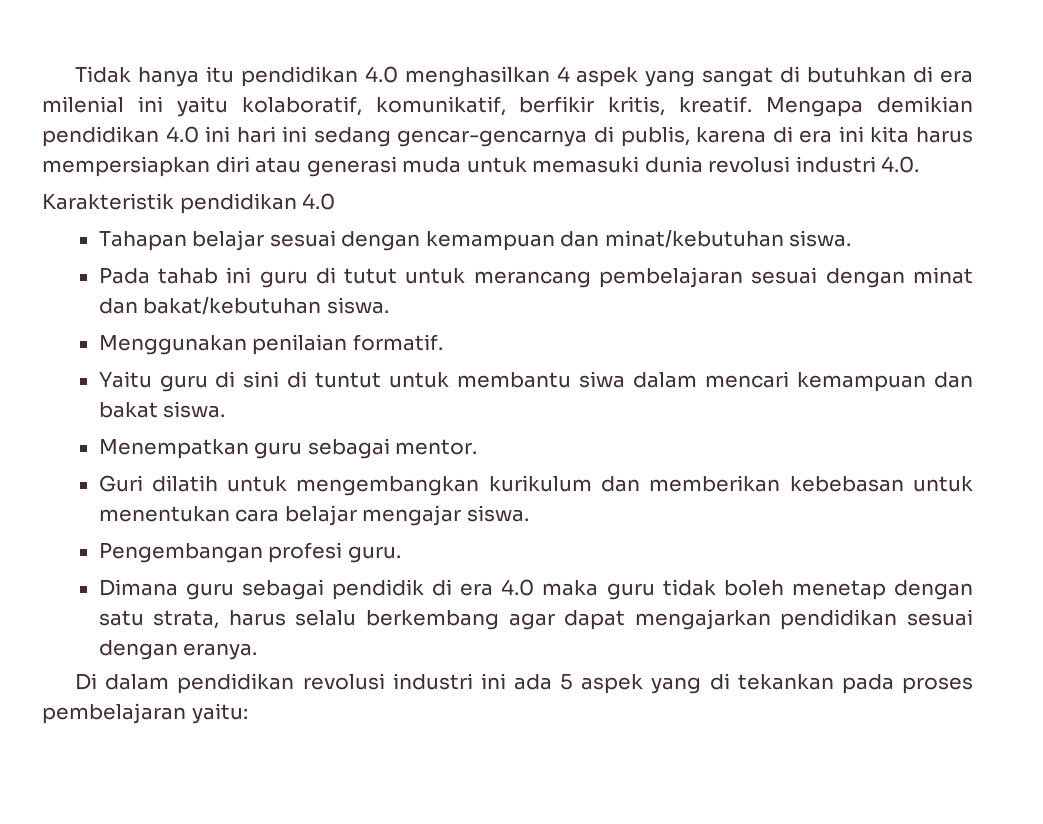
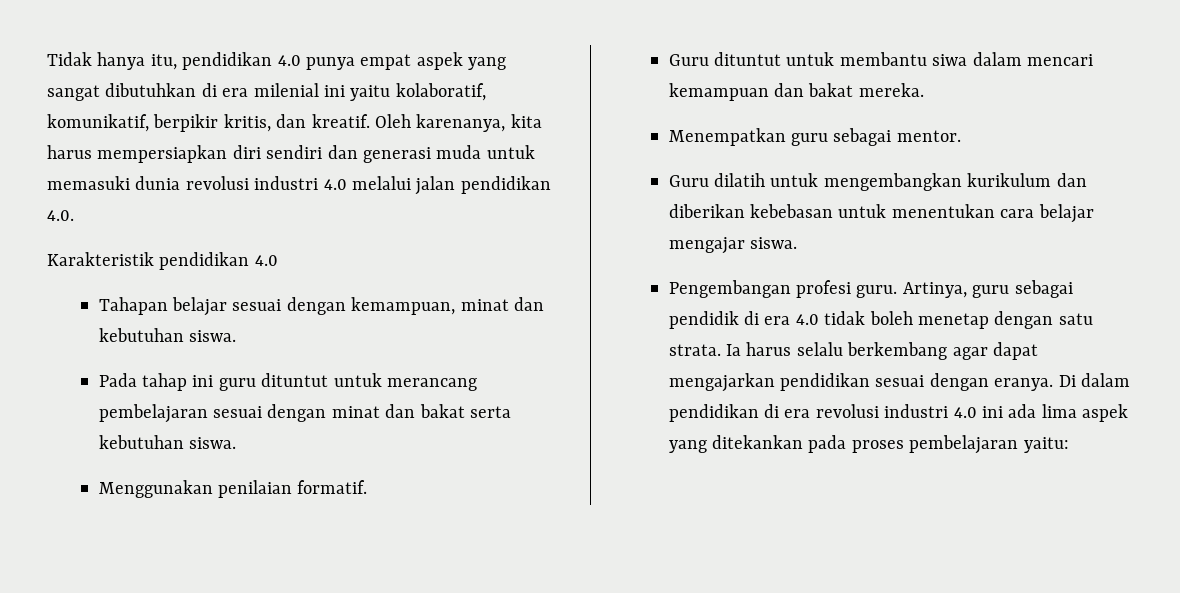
- Tidak hanya itu pendidikan 4.0 menghasilkan 4 aspek yang sangat di butuhkan di era milenial ini yaitu kolaboratif, komunikatif, berfikir kritis, kreatif. Mengapa demikian pendidikan 4.0 ini hari ini sedang gencar-gencarnya di publis, karena di era ini kita harus mempersiapkan diri atau generasi muda untuk memasuki dunia revolusi industri 4.0.
+ Tidak hanya itu, pendidikan 4.0 punya empat aspek yang sangat dibutuhkan di era milenial ini yaitu kolaboratif, komunikatif, berpikir kritis, dan kreatif. Oleh karenanya, kita harus mempersiapkan diri sendiri dan generasi muda untuk memasuki dunia revolusi industri 4.0 melalui jalan pendidikan 4.0.
- Tahapan belajar sesuai dengan kemampuan dan minat/kebutuhan siswa.
+ Tahapan belajar sesuai dengan kemampuan, minat dan kebutuhan siswa.
- Pada tahab ini guru di tutut untuk merancang pembelajaran sesuai dengan minat dan bakat/kebutuhan siswa.
+ Pada tahap ini guru dituntut untuk merancang pembelajaran sesuai dengan minat dan bakat serta kebutuhan siswa.
- Yaitu guru di sini di tuntut untuk membantu siwa dalam mencari kemampuan dan bakat siswa.
+ Guru dituntut untuk membantu siwa dalam mencari kemampuan dan bakat mereka.
- Guri dilatih untuk mengembangkan kurikulum dan memberikan kebebasan untuk menentukan cara belajar mengajar siswa.
+ Guru dilatih untuk mengembangkan kurikulum dan diberikan kebebasan untuk menentukan cara belajar mengajar siswa.
- Pengembangan profesi guru.
- Dimana guru sebagai pendidik di era 4.0 maka guru tidak boleh menetap dengan satu strata, harus selalu berkembang agar dapat mengajarkan pendidikan sesuai dengan eranya.
- Di dalam pendidikan revolusi industri ini ada 5 aspek yang di tekankan pada proses pembelajaran yaitu:
+ Pengembangan profesi guru. Artinya, guru sebagai pendidik di era 4.0 tidak boleh menetap dengan satu strata. Ia harus selalu berkembang agar dapat mengajarkan pendidikan sesuai dengan eranya. Di dalam pendidikan di era revolusi industri 4.0 ini ada lima aspek yang ditekankan pada proses pembelajaran yaitu:

